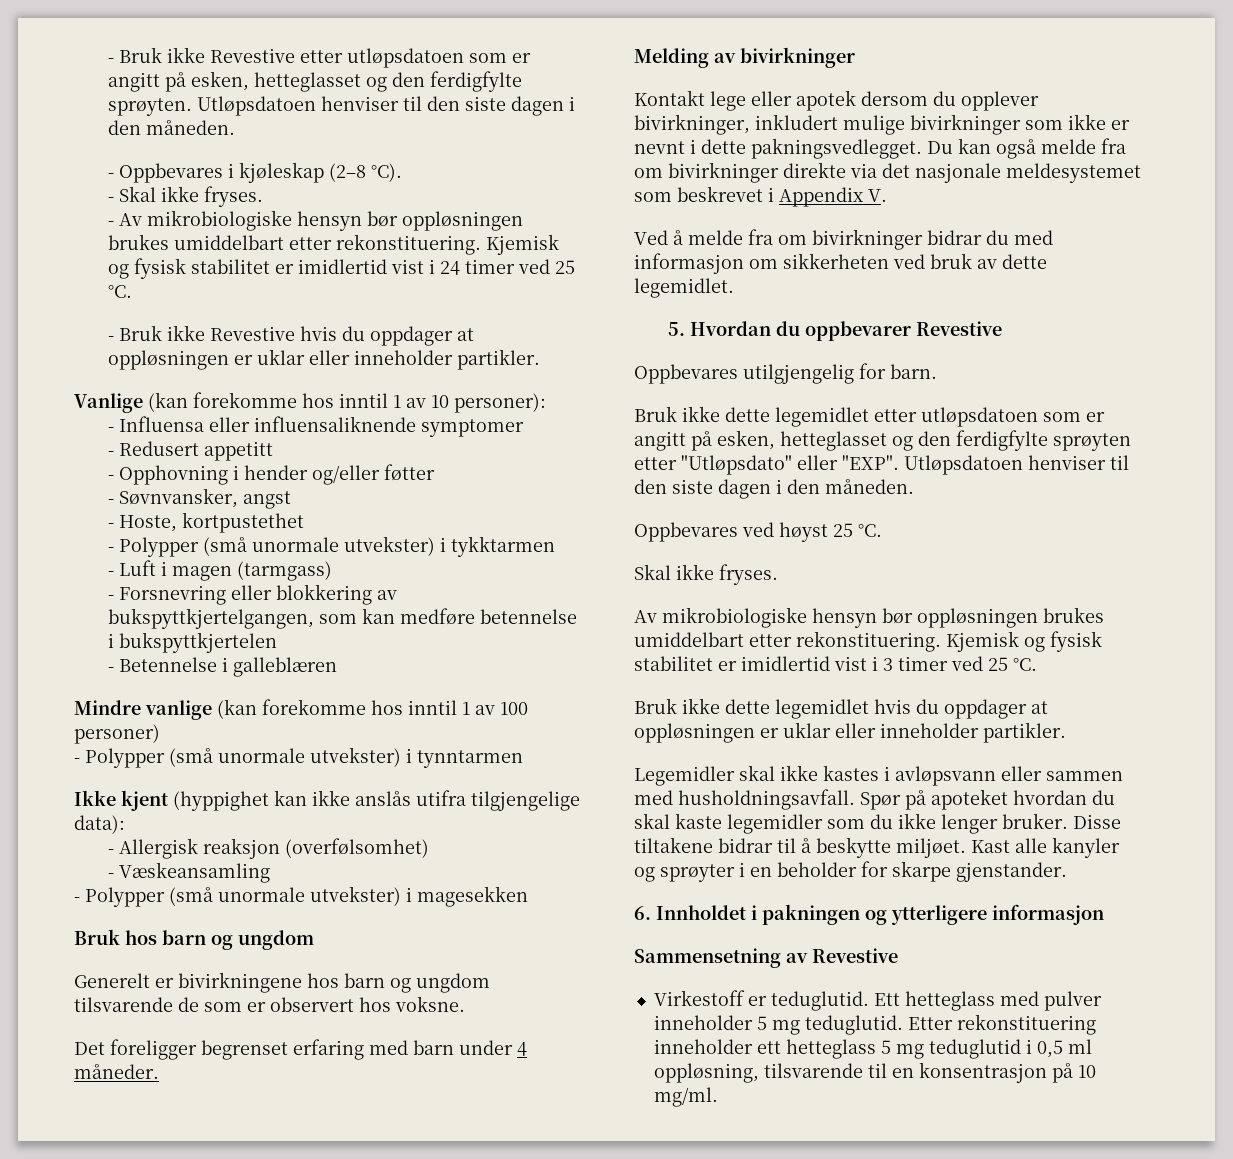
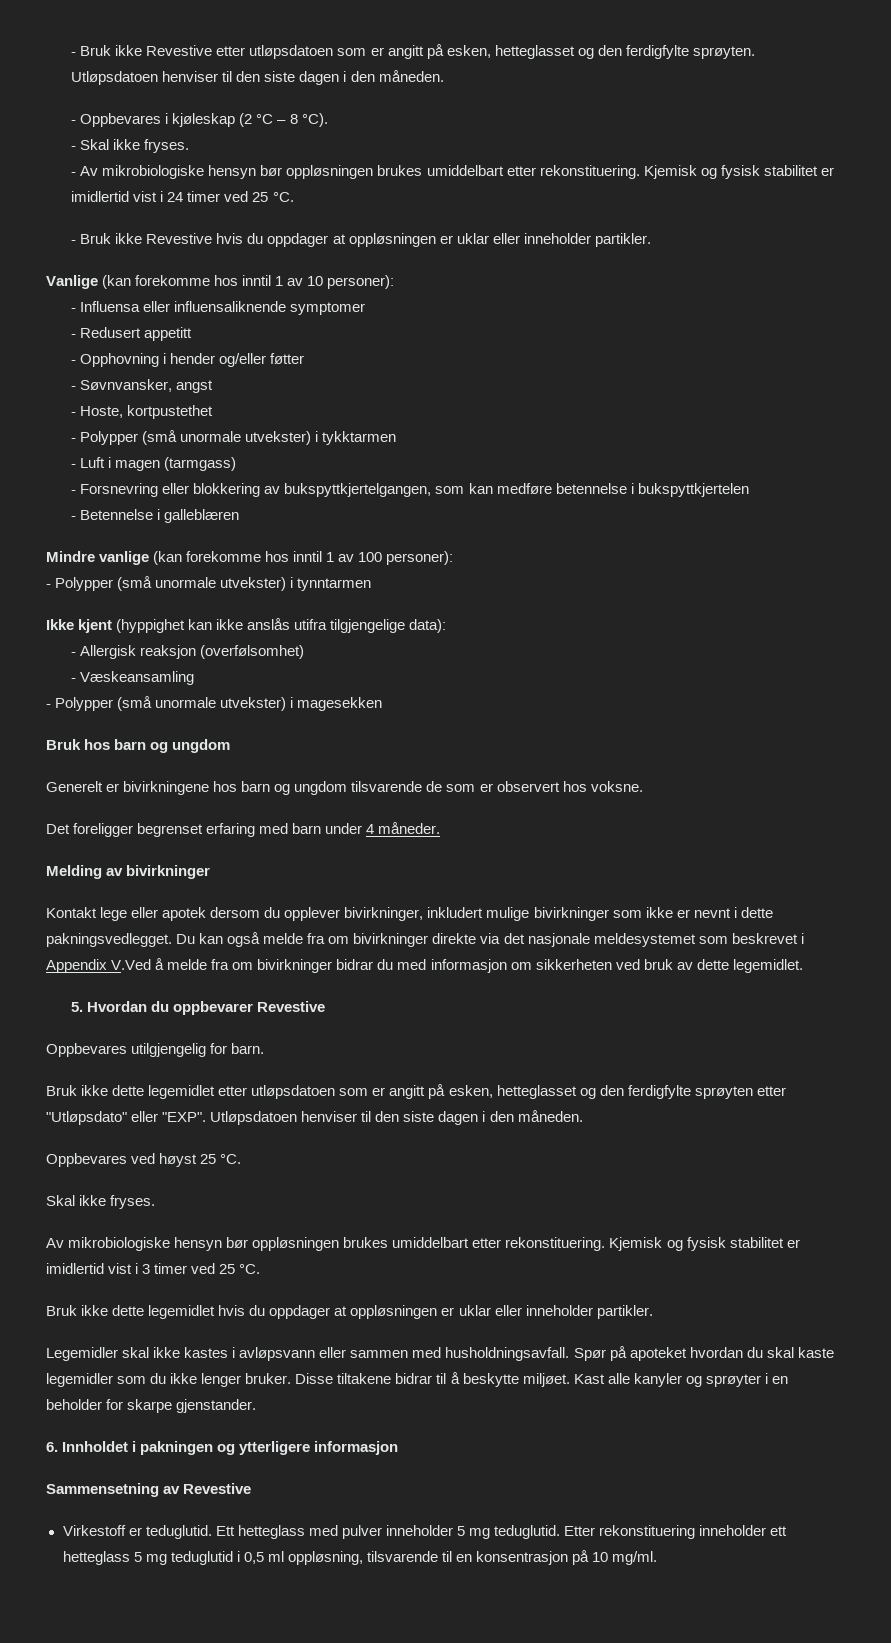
- - Oppbevares i kjøleskap (2–8 °C).
+ - Oppbevares i kjøleskap (2 °C – 8 °C).
- Mindre vanlige (kan forekomme hos inntil 1 av 100 personer)
+ Mindre vanlige (kan forekomme hos inntil 1 av 100 personer):
- Du kan også melde fra om bivirkninger direkte via det nasjonale meldesystemet som beskrevet i Appendix V.
- Ved å melde fra om bivirkninger bidrar du med informasjon om sikkerheten ved bruk av dette legemidlet.
+ Du kan også melde fra om bivirkninger direkte via det nasjonale meldesystemet som beskrevet i Appendix V.Ved å melde fra om bivirkninger bidrar du med informasjon om sikkerheten ved bruk av dette legemidlet.

